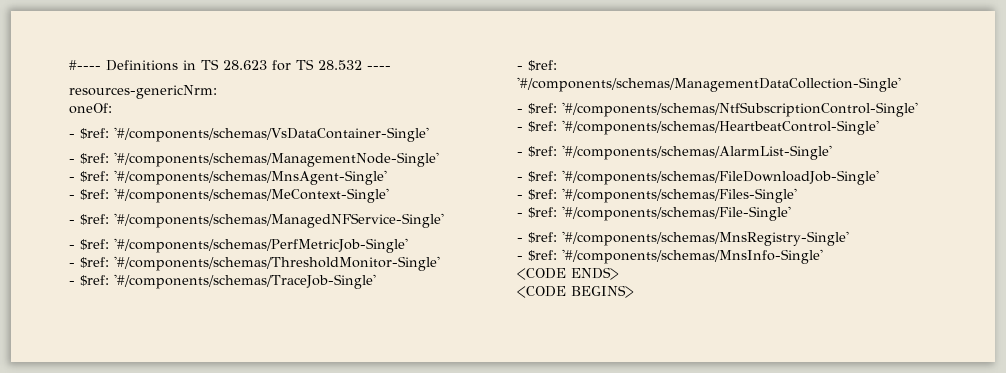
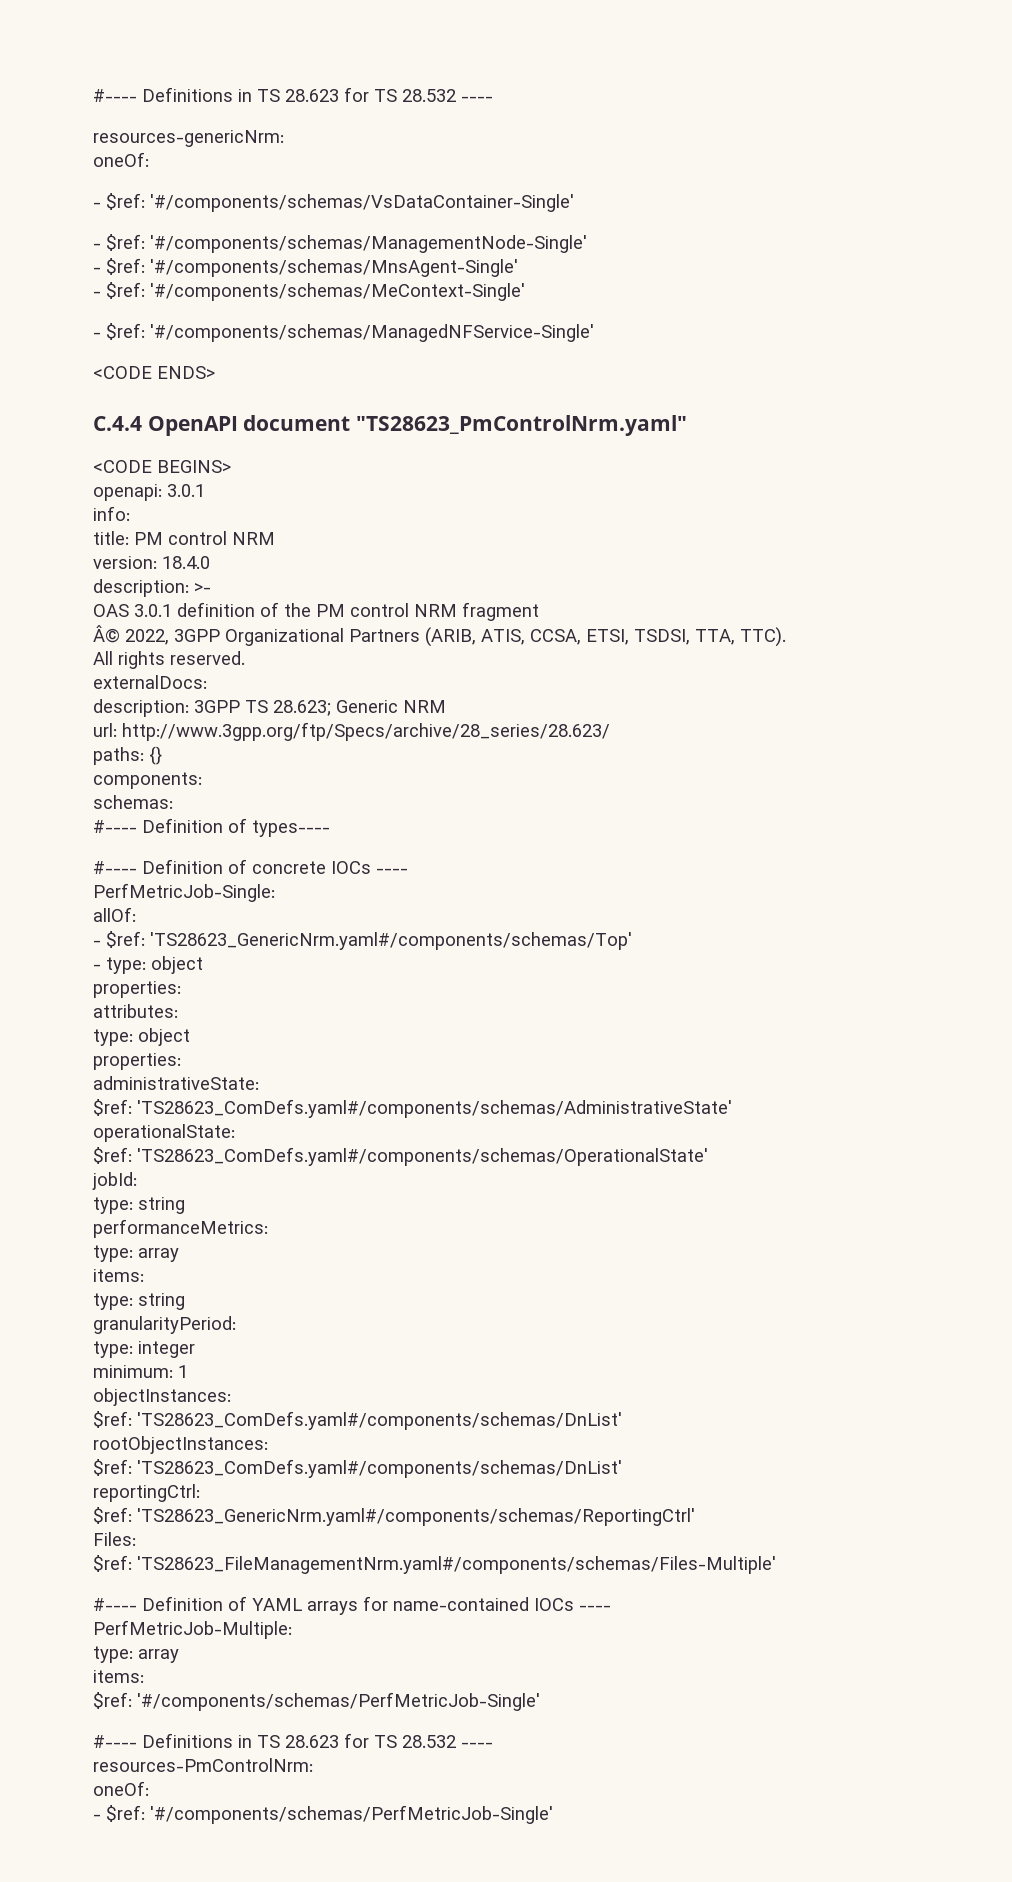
+ <CODE ENDS>
+ C.4.4 OpenAPI document "TS28623_PmControlNrm.yaml"
+ <CODE BEGINS>
+ openapi: 3.0.1
+ info:
+ title: PM control NRM
+ version: 18.4.0
+ description: >-
+ OAS 3.0.1 definition of the PM control NRM fragment
+ Â© 2022, 3GPP Organizational Partners (ARIB, ATIS, CCSA, ETSI, TSDSI, TTA, TTC).
+ All rights reserved.
+ externalDocs:
+ description: 3GPP TS 28.623; Generic NRM
+ url: http://www.3gpp.org/ftp/Specs/archive/28_series/28.623/
+ paths: {}
+ components:
+ schemas:
+ #---- Definition of types----
+ #---- Definition of concrete IOCs ----
+ PerfMetricJob-Single:
+ allOf:
+ - $ref: 'TS28623_GenericNrm.yaml#/components/schemas/Top'
+ - type: object
+ properties:
+ attributes:
+ type: object
+ properties:
+ administrativeState:
+ $ref: 'TS28623_ComDefs.yaml#/components/schemas/AdministrativeState'
+ operationalState:
+ $ref: 'TS28623_ComDefs.yaml#/components/schemas/OperationalState'
+ jobId:
+ type: string
+ performanceMetrics:
+ type: array
+ items:
+ type: string
+ granularityPeriod:
+ type: integer
+ minimum: 1
+ objectInstances:
+ $ref: 'TS28623_ComDefs.yaml#/components/schemas/DnList'
+ rootObjectInstances:
+ $ref: 'TS28623_ComDefs.yaml#/components/schemas/DnList'
+ reportingCtrl:
+ $ref: 'TS28623_GenericNrm.yaml#/components/schemas/ReportingCtrl'
+ Files:
+ $ref: 'TS28623_FileManagementNrm.yaml#/components/schemas/Files-Multiple'
+ #---- Definition of YAML arrays for name-contained IOCs ----
+ PerfMetricJob-Multiple:
+ type: array
+ items:
+ $ref: '#/components/schemas/PerfMetricJob-Single'
+ #---- Definitions in TS 28.623 for TS 28.532 ----
+ resources-PmControlNrm:
+ oneOf:
  - $ref: '#/components/schemas/PerfMetricJob-Single'
- - $ref: '#/components/schemas/ThresholdMonitor-Single'
- - $ref: '#/components/schemas/TraceJob-Single'
- - $ref: '#/components/schemas/ManagementDataCollection-Single'
- - $ref: '#/components/schemas/NtfSubscriptionControl-Single'
- - $ref: '#/components/schemas/HeartbeatControl-Single'
- - $ref: '#/components/schemas/AlarmList-Single'
- - $ref: '#/components/schemas/FileDownloadJob-Single'
- - $ref: '#/components/schemas/Files-Single'
- - $ref: '#/components/schemas/File-Single'
- - $ref: '#/components/schemas/MnsRegistry-Single'
- - $ref: '#/components/schemas/MnsInfo-Single'
- <CODE ENDS>
- <CODE BEGINS>

